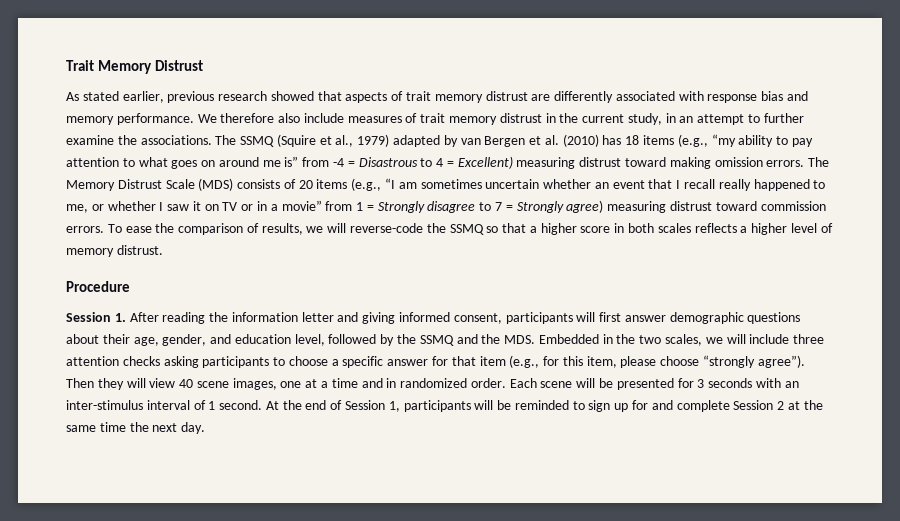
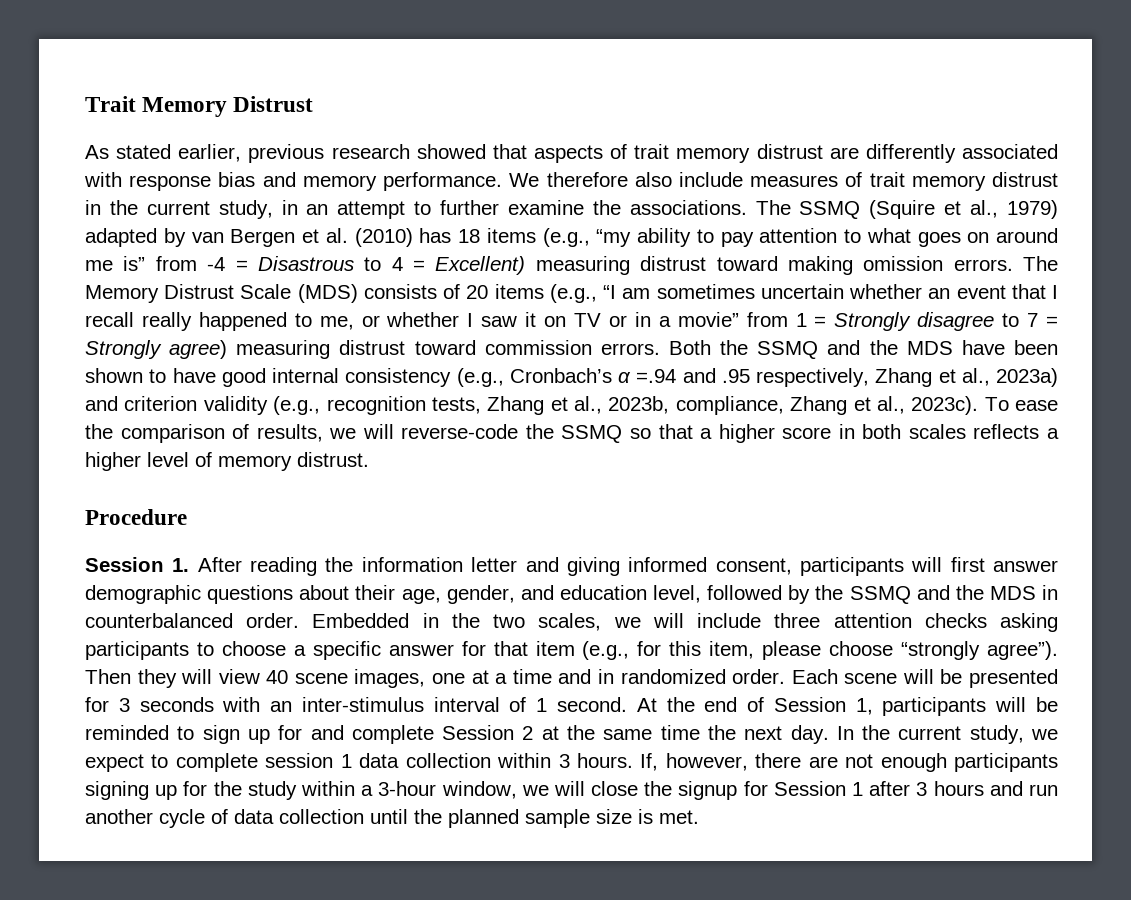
+ Both the SSMQ and the MDS have been shown to have good internal consistency (e.g., Cronbach’s α =.94 and .95 respectively, Zhang et al., 2023a) and criterion validity (e.g., recognition tests, Zhang et al., 2023b, compliance, Zhang et al., 2023c).
- Session 1. After reading the information letter and giving informed consent, participants will first answer demographic questions about their age, gender, and education level, followed by the SSMQ and the MDS. Embedded in the two scales, we will include three attention checks asking participants to choose a specific answer for that item (e.g., for this item, please choose “strongly agree”).
+ Session 1. After reading the information letter and giving informed consent, participants will first answer demographic questions about their age, gender, and education level, followed by the SSMQ and the MDS in counterbalanced order. Embedded in the two scales, we will include three attention checks asking participants to choose a specific answer for that item (e.g., for this item, please choose “strongly agree”).
+ In the current study, we expect to complete session 1 data collection within 3 hours. If, however, there are not enough participants signing up for the study within a 3-hour window, we will close the signup for Session 1 after 3 hours and run another cycle of data collection until the planned sample size is met.

